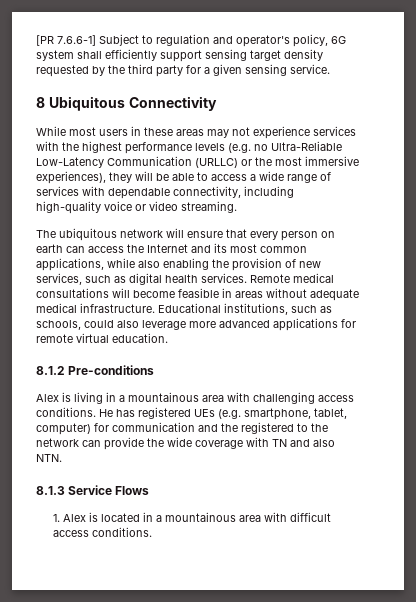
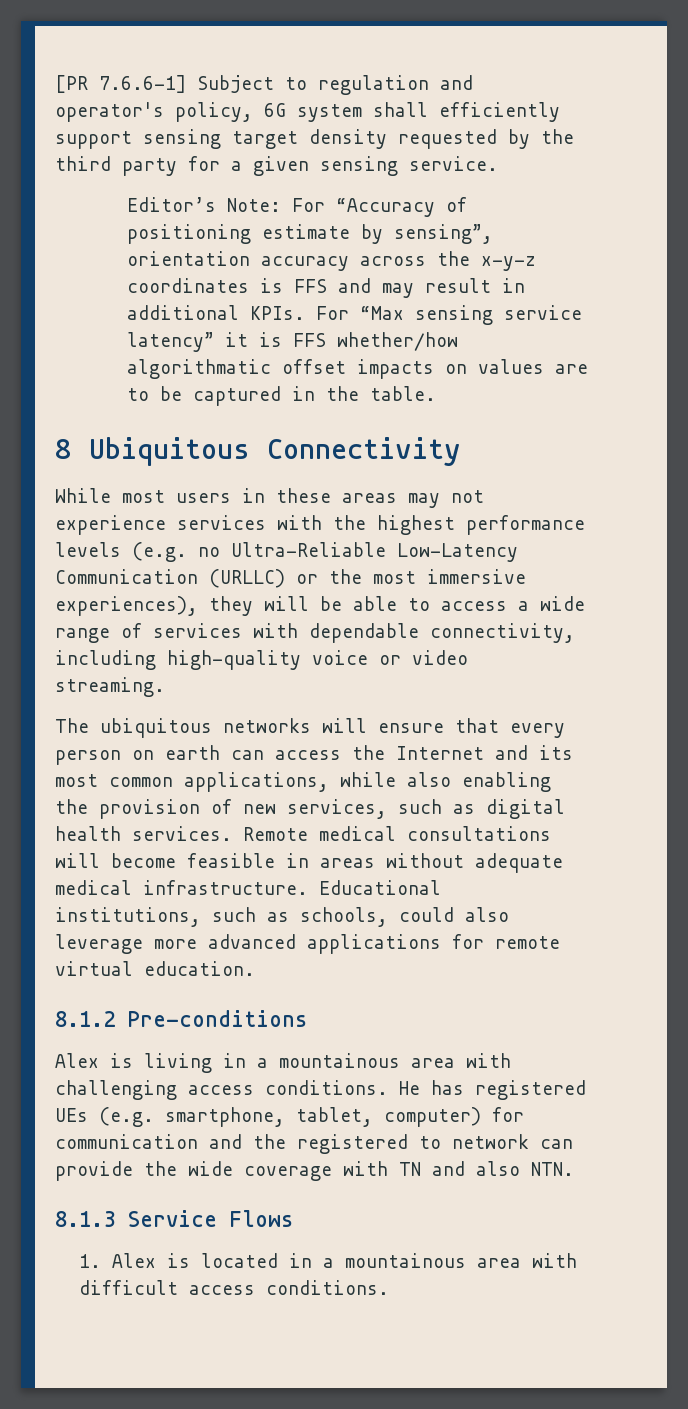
+ Editor’s Note: For “Accuracy of positioning estimate by sensing”, orientation accuracy across the x-y-z coordinates is FFS and may result in additional KPIs. For “Max sensing service latency” it is FFS whether/how algorithmatic offset impacts on values are to be captured in the table.
- The ubiquitous network will ensure that every person on earth can access the Internet and its most common applications, while also enabling the provision of new services, such as digital health services.
+ The ubiquitous networks will ensure that every person on earth can access the Internet and its most common applications, while also enabling the provision of new services, such as digital health services.
- He has registered UEs (e.g. smartphone, tablet, computer) for communication and the registered to the network can provide the wide coverage with TN and also NTN.
+ He has registered UEs (e.g. smartphone, tablet, computer) for communication and the registered to network can provide the wide coverage with TN and also NTN.

